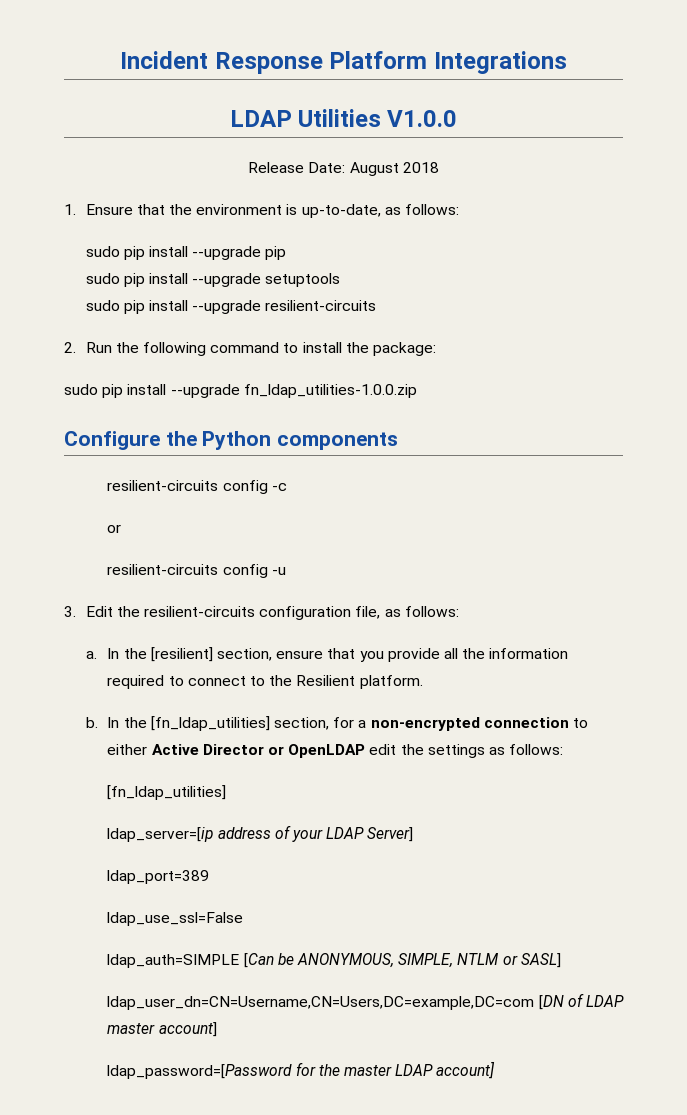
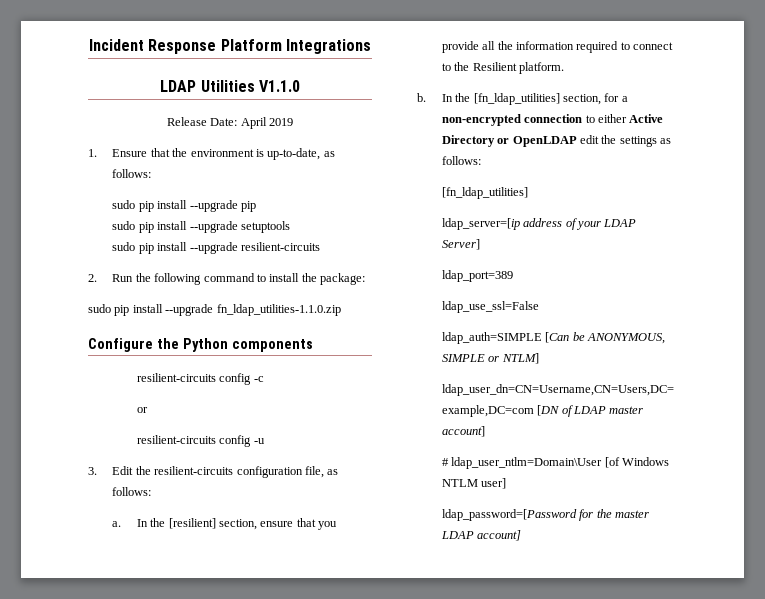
- LDAP Utilities V1.0.0
+ LDAP Utilities V1.1.0
- Release Date: August 2018
+ Release Date: April 2019
- sudo pip install --upgrade fn_ldap_utilities-1.0.0.zip
+ sudo pip install --upgrade fn_ldap_utilities-1.1.0.zip
- In the [fn_ldap_utilities] section, for a non-encrypted connection to either Active Director or OpenLDAP edit the settings as follows:
+ In the [fn_ldap_utilities] section, for a non-encrypted connection to either Active Directory or OpenLDAP edit the settings as follows:
- ldap_auth=SIMPLE [Can be ANONYMOUS, SIMPLE, NTLM or SASL]
+ ldap_auth=SIMPLE [Can be ANONYMOUS, SIMPLE or NTLM]
+ # ldap_user_ntlm=Domain\User [of Windows NTLM user]

